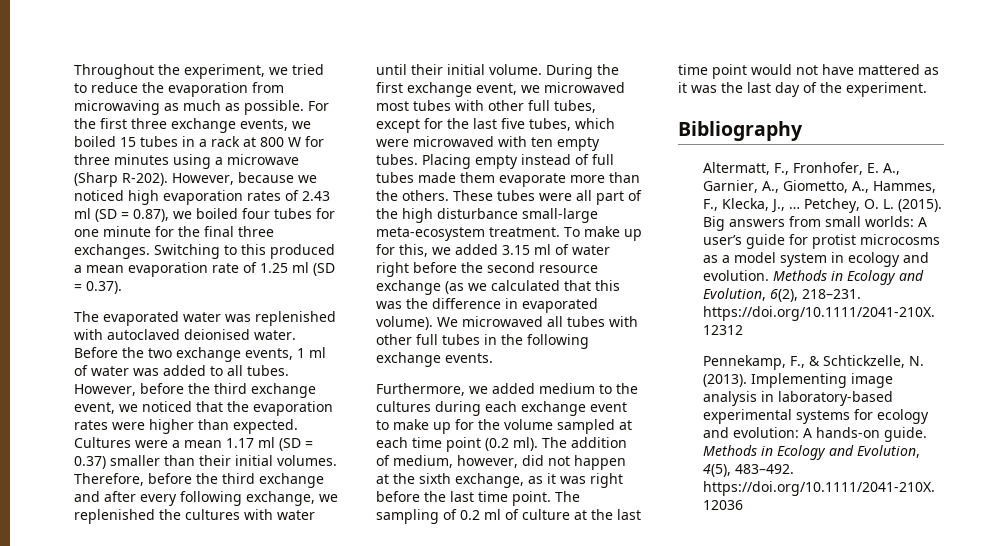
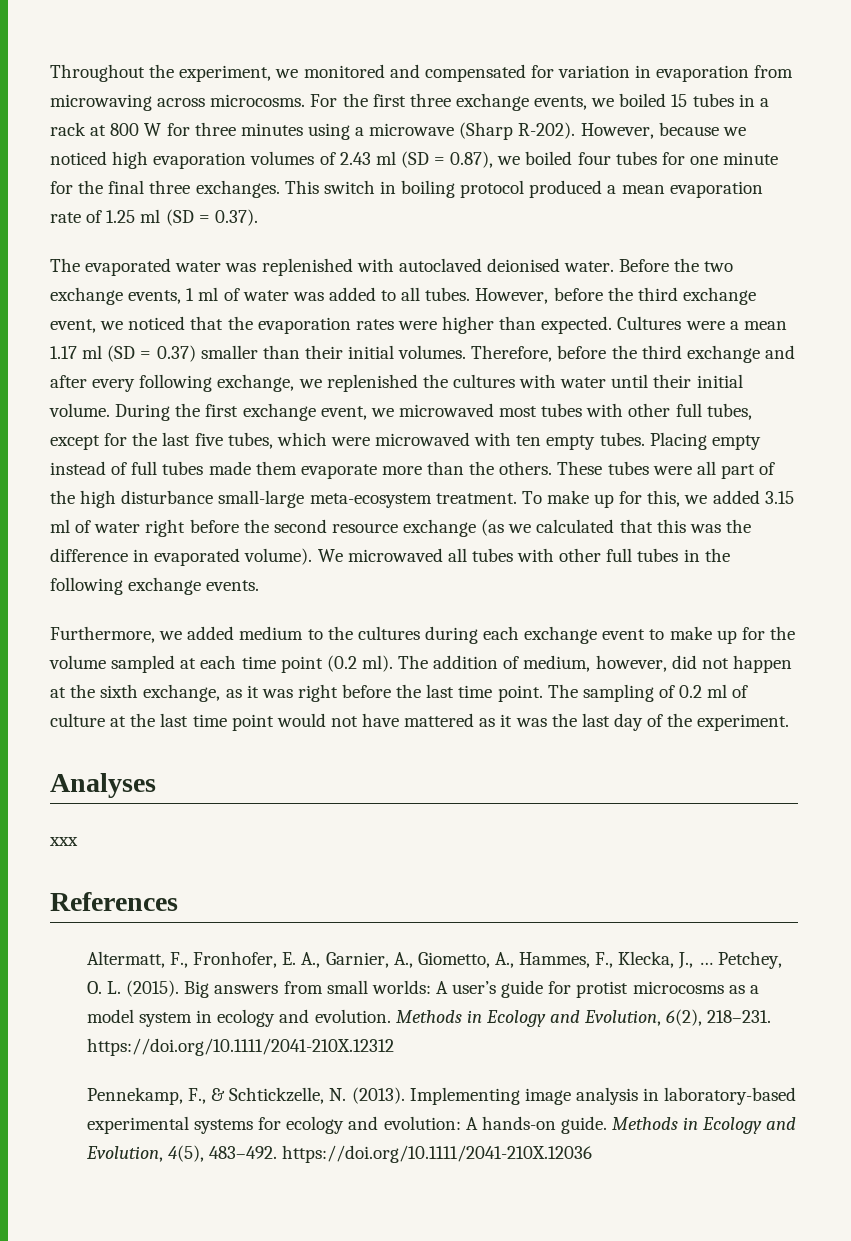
- Throughout the experiment, we tried to reduce the evaporation from microwaving as much as possible.
+ Throughout the experiment, we monitored and compensated for variation in evaporation from microwaving across microcosms.
- However, because we noticed high evaporation rates of 2.43 ml (SD = 0.87), we boiled four tubes for one minute for the final three exchanges.
+ However, because we noticed high evaporation volumes of 2.43 ml (SD = 0.87), we boiled four tubes for one minute for the final three exchanges.
- Switching to this produced a mean evaporation rate of 1.25 ml (SD = 0.37).
+ This switch in boiling protocol produced a mean evaporation rate of 1.25 ml (SD = 0.37).
- Bibliography
+ Analyses
+ xxx
+ References

